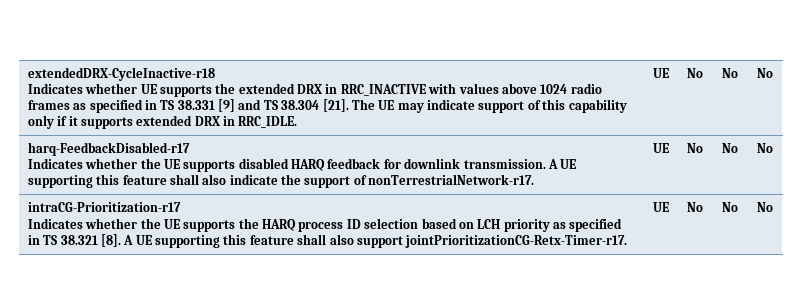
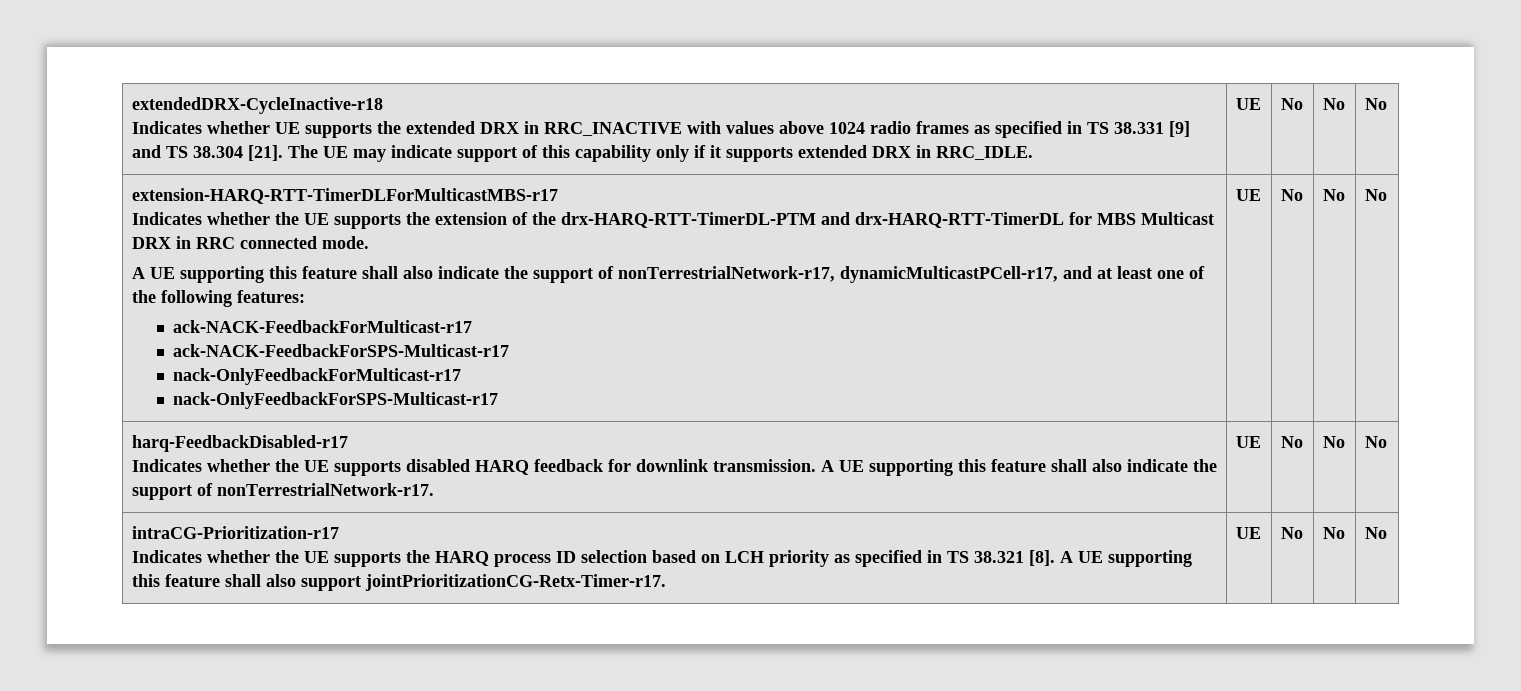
+ extension-HARQ-RTT-TimerDLForMulticastMBS-r17
+ Indicates whether the UE supports the extension of the drx-HARQ-RTT-TimerDL-PTM and drx-HARQ-RTT-TimerDL for MBS Multicast DRX in RRC connected mode.
+ A UE supporting this feature shall also indicate the support of nonTerrestrialNetwork-r17, dynamicMulticastPCell-r17, and at least one of the following features:
+ ack-NACK-FeedbackForMulticast-r17
+ ack-NACK-FeedbackForSPS-Multicast-r17
+ nack-OnlyFeedbackForMulticast-r17
+ nack-OnlyFeedbackForSPS-Multicast-r17 | UE | No | No | No

